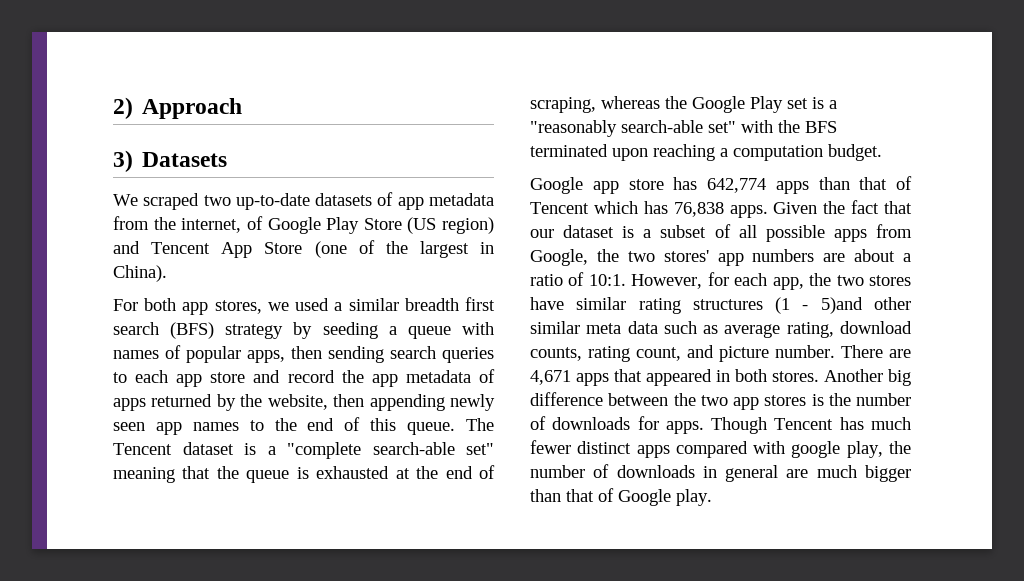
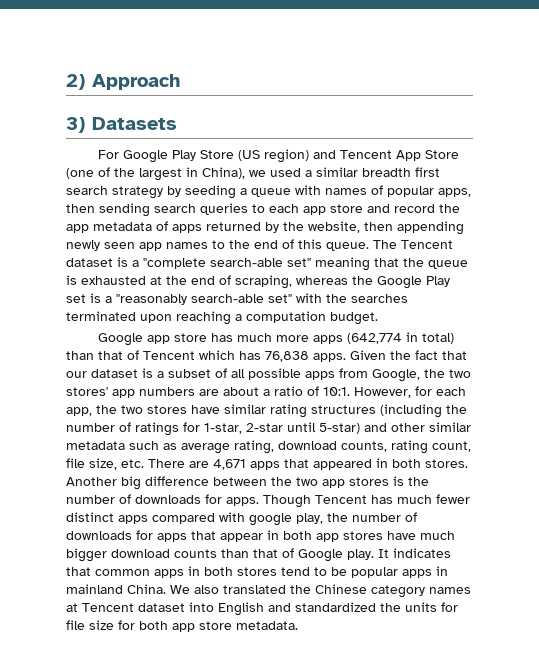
- We scraped two up-to-date datasets of app metadata from the internet, of Google Play Store (US region) and Tencent App Store (one of the largest in China).
- For both app stores, we used a similar breadth first search (BFS) strategy by seeding a queue with names of popular apps, then sending search queries to each app store and record the app metadata of apps returned by the website, then appending newly seen app names to the end of this queue.
+ For Google Play Store (US region) and Tencent App Store (one of the largest in China), we used a similar breadth first search strategy by seeding a queue with names of popular apps, then sending search queries to each app store and record the app metadata of apps returned by the website, then appending newly seen app names to the end of this queue.
- The Tencent dataset is a "complete search-able set" meaning that the queue is exhausted at the end of scraping, whereas the Google Play set is a "reasonably search-able set" with the BFS terminated upon reaching a computation budget.
+ The Tencent dataset is a "complete search-able set" meaning that the queue is exhausted at the end of scraping, whereas the Google Play set is a "reasonably search-able set" with the searches terminated upon reaching a computation budget.
- Google app store has 642,774 apps than that of Tencent which has 76,838 apps.
+ Google app store has much more apps (642,774 in total) than that of Tencent which has 76,838 apps.
- However, for each app, the two stores have similar rating structures (1 - 5)and other similar meta data such as average rating, download counts, rating count, and picture number. There are 4,671 apps that appeared in both stores.
+ However, for each app, the two stores have similar rating structures (including the number of ratings for 1-star, 2-star until 5-star) and other similar metadata such as average rating, download counts, rating count, file size, etc. There are 4,671 apps that appeared in both stores.
- Though Tencent has much fewer distinct apps compared with google play, the number of downloads in general are much bigger than that of Google play.
+ Though Tencent has much fewer distinct apps compared with google play, the number of downloads for apps that appear in both app stores have much bigger download counts than that of Google play.
+ It indicates that common apps in both stores tend to be popular apps in mainland China. We also translated the Chinese category names at Tencent dataset into English and standardized the units for file size for both app store metadata.

